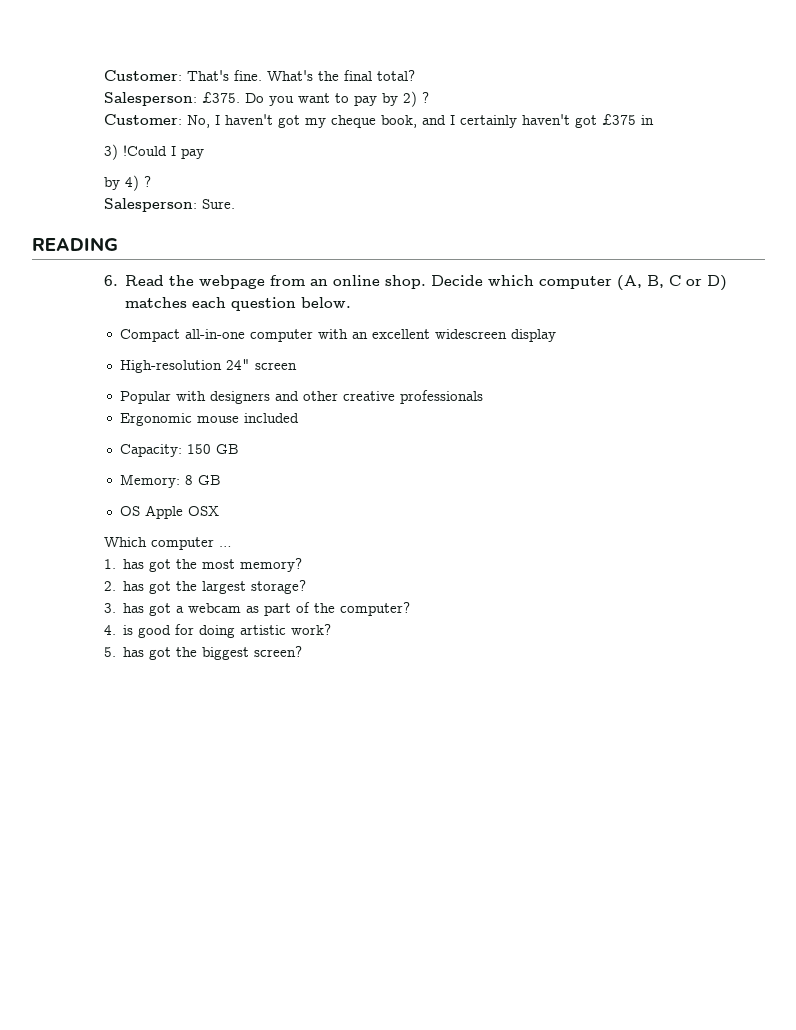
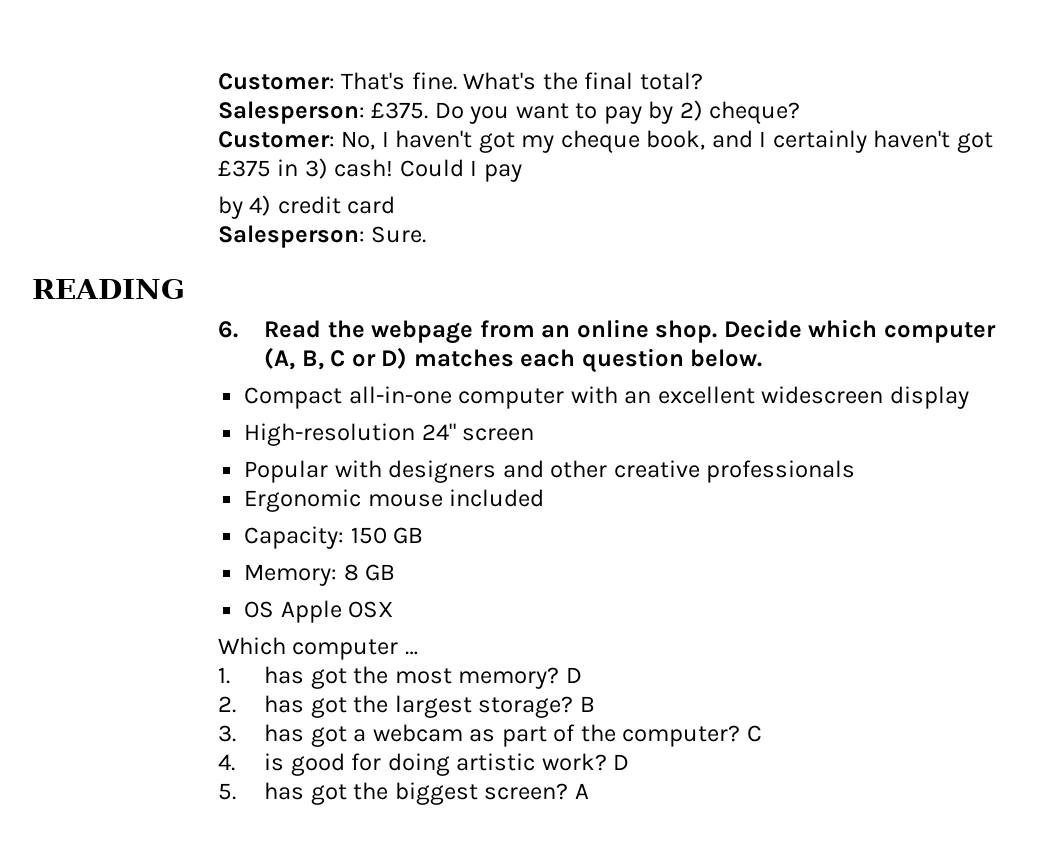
- Do you want to pay by 2) ?
+ Do you want to pay by 2) cheque?
- Customer: No, I haven't got my cheque book, and I certainly haven't got £375 in
- 3) !Could I pay
+ Customer: No, I haven't got my cheque book, and I certainly haven't got £375 in 3) cash! Could I pay
- by 4) ?
+ by 4) credit card
- 1. has got the most memory?
+ 1. has got the most memory? D
+ B
- 3. has got a webcam as part of the computer?
+ 3. has got a webcam as part of the computer? C
- 4. is good for doing artistic work?
+ 4. is good for doing artistic work? D
+ A

